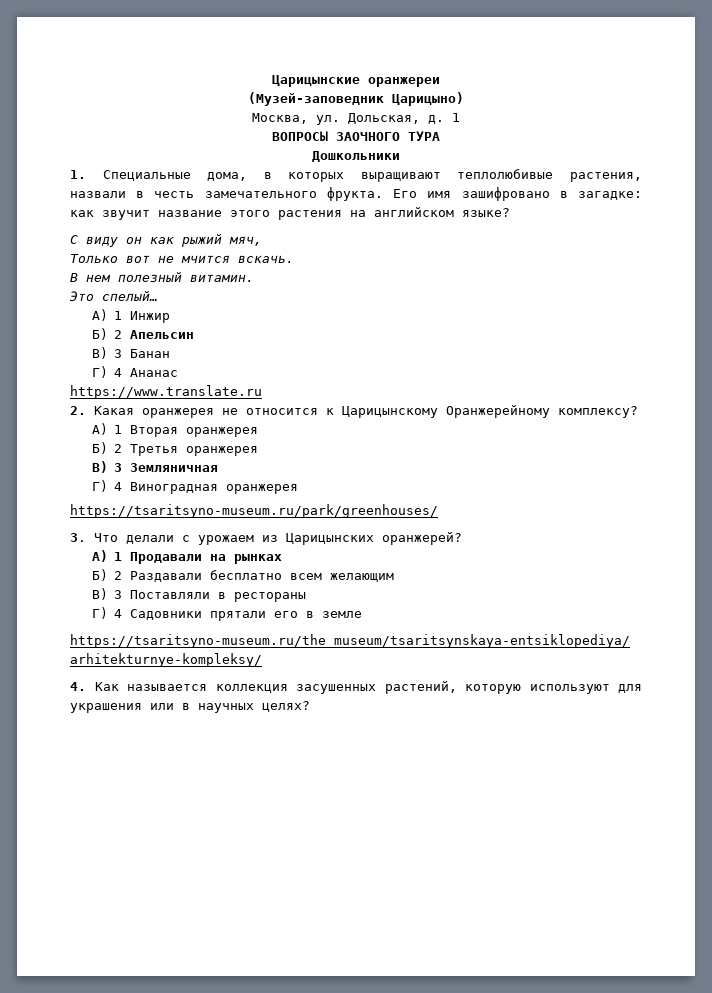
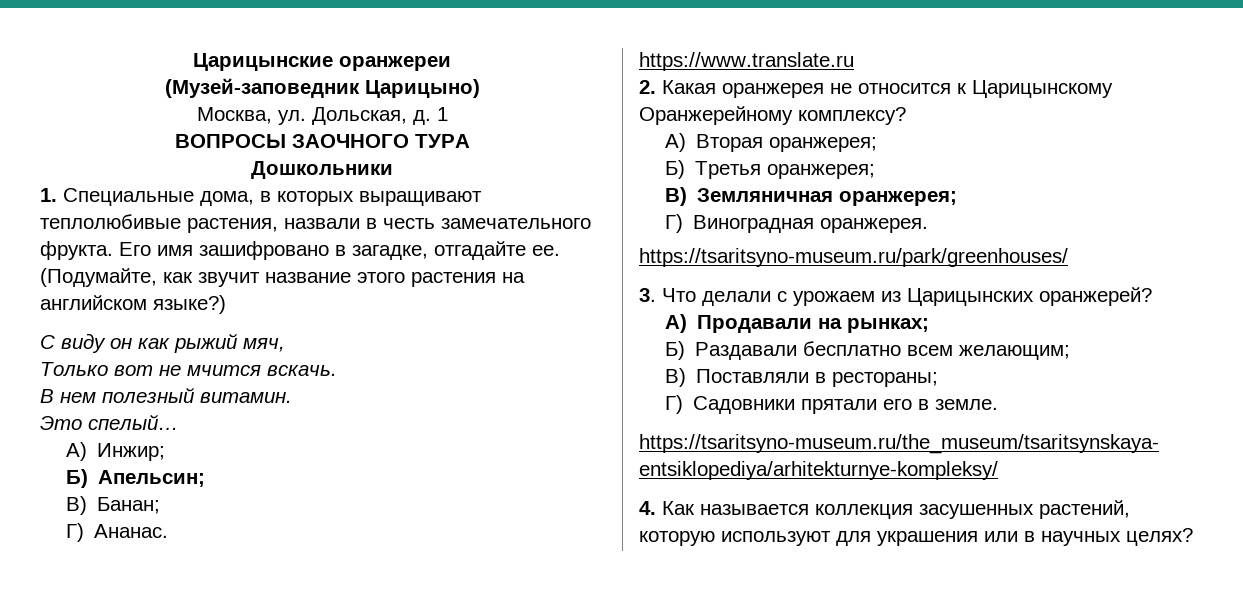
- Его имя зашифровано в загадке: как звучит название этого растения на английском языке?
+ Его имя зашифровано в загадке, отгадайте ее. (Подумайте, как звучит название этого растения на английском языке?)
- А) 1 Инжир
- Б) 2 Апельсин
- В) 3 Банан
- Г) 4 Ананас
+ А) Инжир;
+ Б) Апельсин;
+ В) Банан;
+ Г) Ананас.
- А) 1 Вторая оранжерея
- Б) 2 Третья оранжерея
- В) 3 Земляничная
- Г) 4 Виноградная оранжерея
+ А) Вторая оранжерея;
+ Б) Третья оранжерея;
+ В) Земляничная оранжерея;
+ Г) Виноградная оранжерея.
- А) 1 Продавали на рынках
- Б) 2 Раздавали бесплатно всем желающим
- В) 3 Поставляли в рестораны
- Г) 4 Садовники прятали его в земле
+ А) Продавали на рынках;
+ Б) Раздавали бесплатно всем желающим;
+ В) Поставляли в рестораны;
+ Г) Садовники прятали его в земле.

